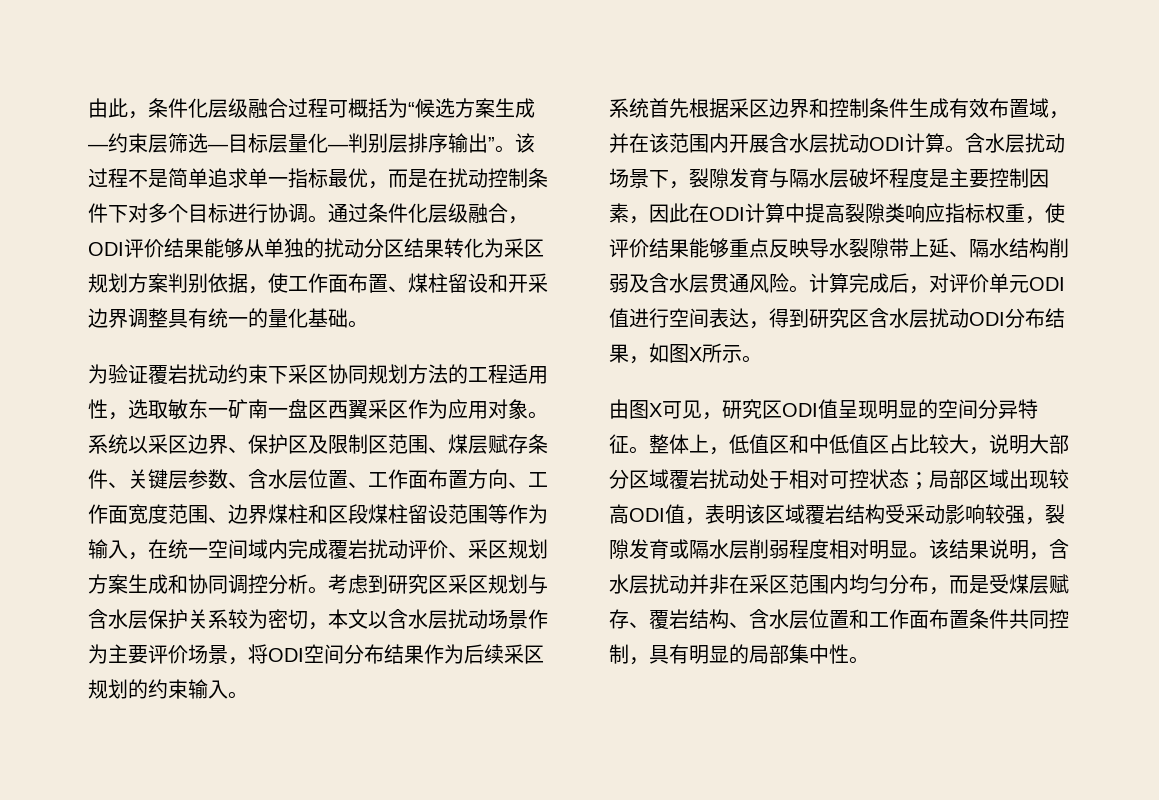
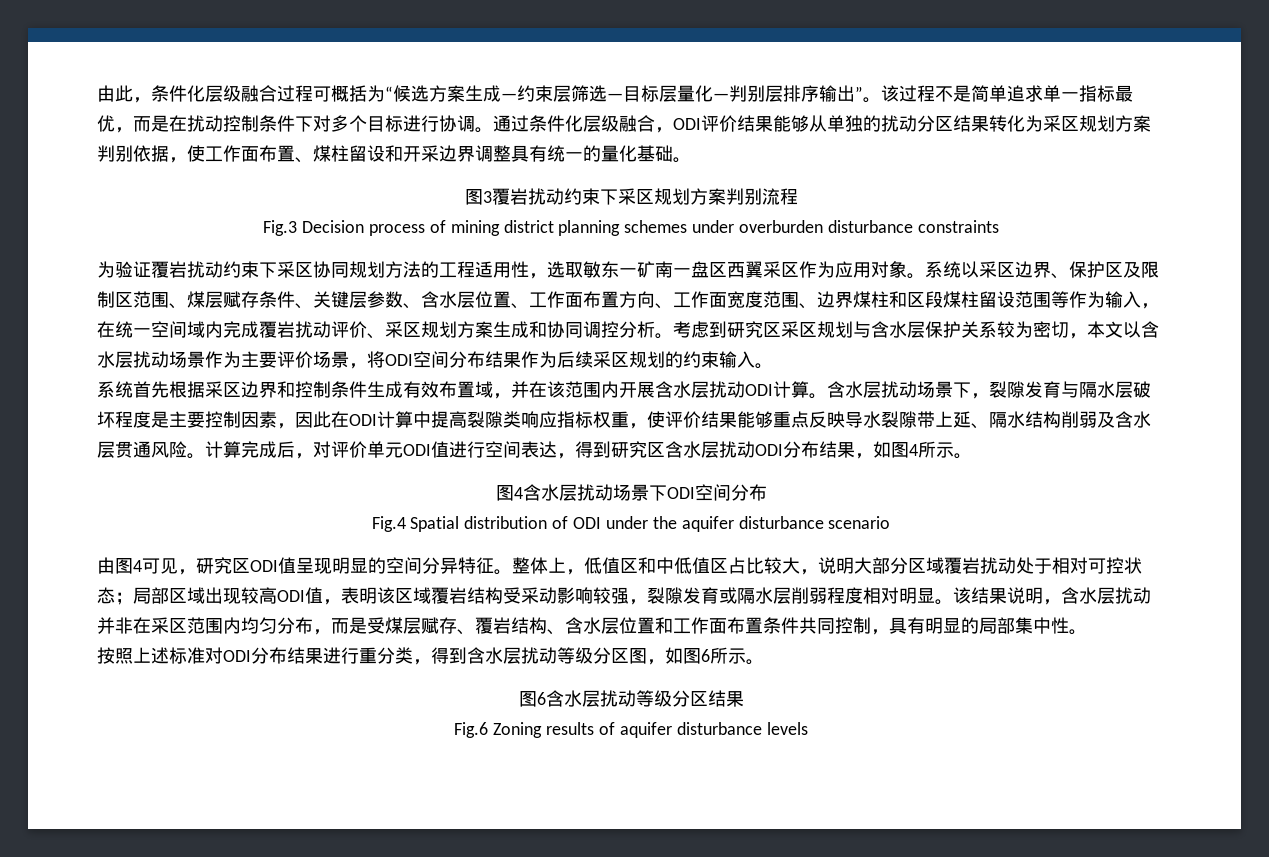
+ 图3覆岩扰动约束下采区规划方案判别流程
+ Fig.3 Decision process of mining district planning schemes under overburden disturbance constraints
- 计算完成后，对评价单元ODI值进行空间表达，得到研究区含水层扰动ODI分布结果，如图X所示。
+ 计算完成后，对评价单元ODI值进行空间表达，得到研究区含水层扰动ODI分布结果，如图4所示。
+ 图4含水层扰动场景下ODI空间分布
+ Fig.4 Spatial distribution of ODI under the aquifer disturbance scenario
- 由图X可见，研究区ODI值呈现明显的空间分异特征。
+ 由图4可见，研究区ODI值呈现明显的空间分异特征。
+ 按照上述标准对ODI分布结果进行重分类，得到含水层扰动等级分区图，如图6所示。
+ 图6含水层扰动等级分区结果
+ Fig.6 Zoning results of aquifer disturbance levels

